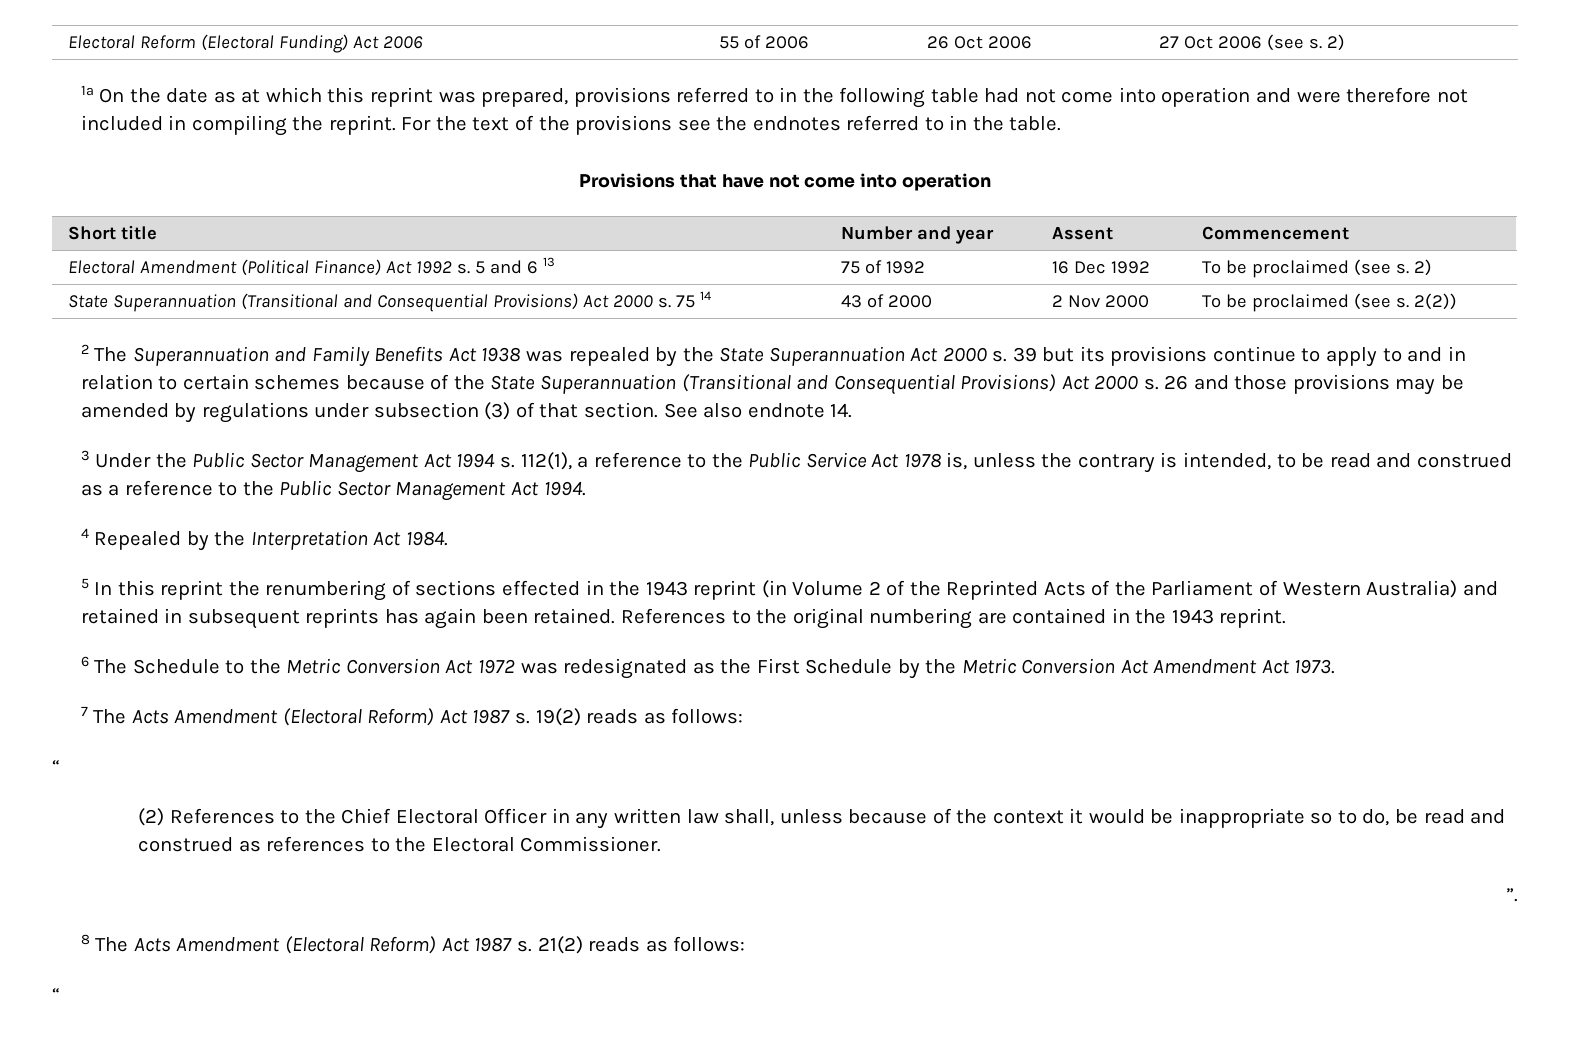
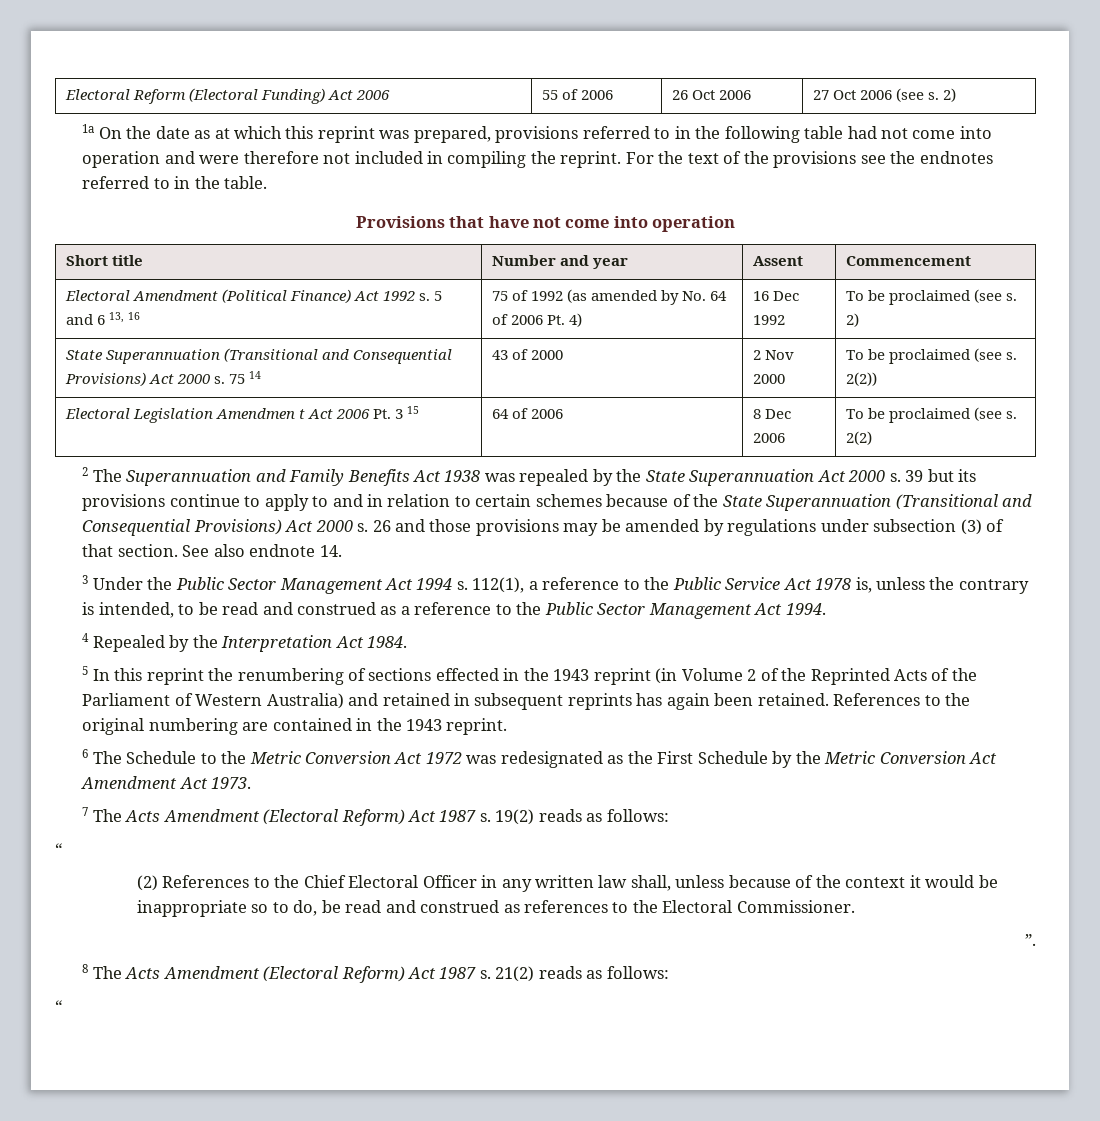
- Electoral Amendment (Political Finance) Act 1992 s. 5 and 6 13 | 75 of 1992 | 16 Dec 1992 | To be proclaimed (see s. 2)
+ Electoral Amendment (Political Finance) Act 1992 s. 5 and 6 13, 16 | 75 of 1992 (as amended by No. 64 of 2006 Pt. 4) | 16 Dec 1992 | To be proclaimed (see s. 2)
+ Electoral Legislation Amendmen t Act 2006 Pt. 3 15 | 64 of 2006 | 8 Dec 2006 | To be proclaimed (see s. 2(2)

